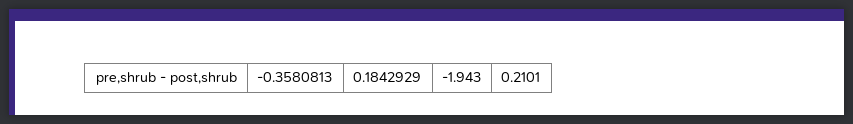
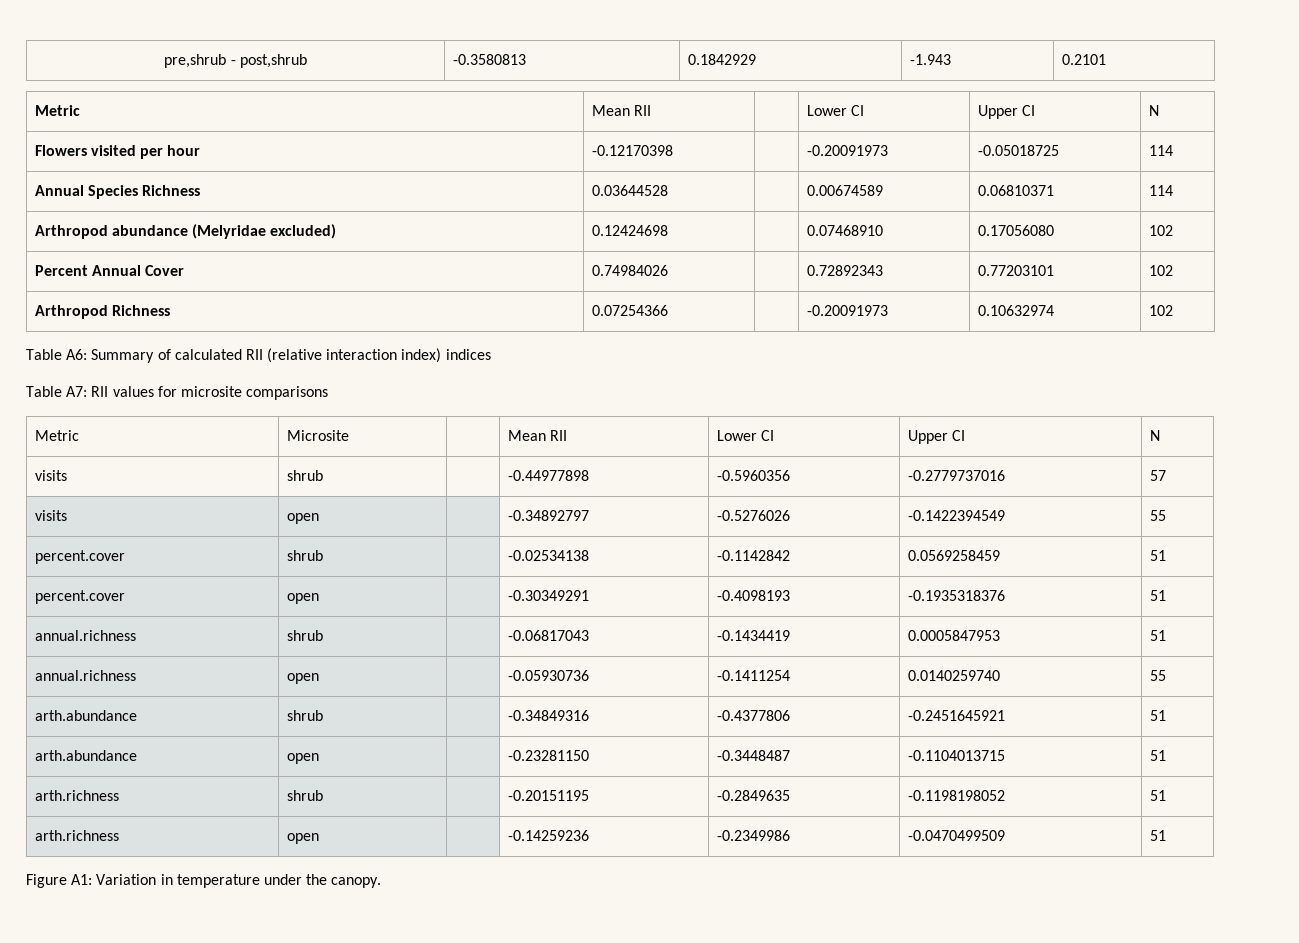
+ Metric | Mean RII | | Lower CI | Upper CI | N
+ Flowers visited per hour | -0.12170398 | | -0.20091973 | -0.05018725 | 114
+ Annual Species Richness | 0.03644528 | | 0.00674589 | 0.06810371 | 114
+ Arthropod abundance (Melyridae excluded) | 0.12424698 | | 0.07468910 | 0.17056080 | 102
+ Percent Annual Cover | 0.74984026 | | 0.72892343 | 0.77203101 | 102
+ Arthropod Richness | 0.07254366 | | -0.20091973 | 0.10632974 | 102
+ Table A6: Summary of calculated RII (relative interaction index) indices
+ Table A7: RII values for microsite comparisons
+ Metric | Microsite | | Mean RII | Lower CI | Upper CI | N
+ visits | shrub | | -0.44977898 | -0.5960356 | -0.2779737016 | 57
+ visits | open | | -0.34892797 | -0.5276026 | -0.1422394549 | 55
+ percent.cover | shrub | | -0.02534138 | -0.1142842 | 0.0569258459 | 51
+ percent.cover | open | | -0.30349291 | -0.4098193 | -0.1935318376 | 51
+ annual.richness | shrub | | -0.06817043 | -0.1434419 | 0.0005847953 | 51
+ annual.richness | open | | -0.05930736 | -0.1411254 | 0.0140259740 | 55
+ arth.abundance | shrub | | -0.34849316 | -0.4377806 | -0.2451645921 | 51
+ arth.abundance | open | | -0.23281150 | -0.3448487 | -0.1104013715 | 51
+ arth.richness | shrub | | -0.20151195 | -0.2849635 | -0.1198198052 | 51
+ arth.richness | open | | -0.14259236 | -0.2349986 | -0.0470499509 | 51
+ Figure A1: Variation in temperature under the canopy.

